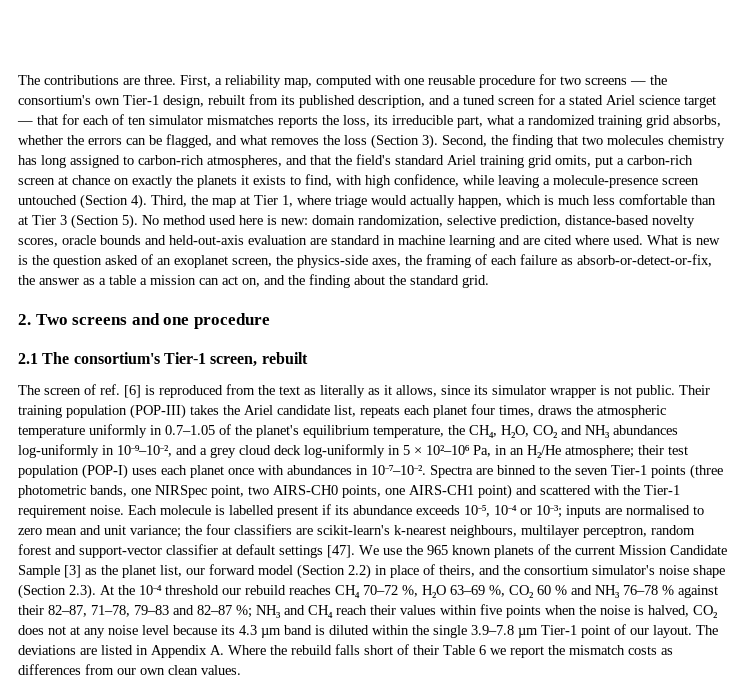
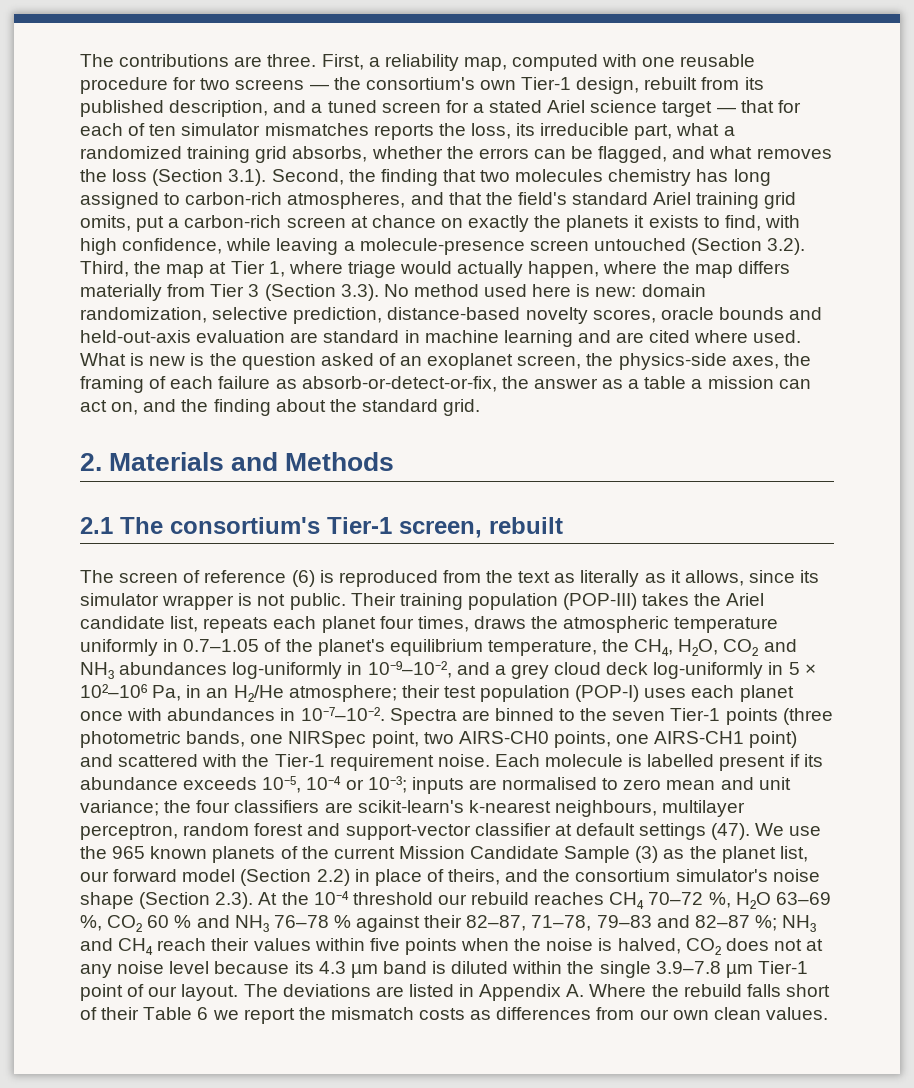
- First, a reliability map, computed with one reusable procedure for two screens — the consortium's own Tier-1 design, rebuilt from its published description, and a tuned screen for a stated Ariel science target — that for each of ten simulator mismatches reports the loss, its irreducible part, what a randomized training grid absorbs, whether the errors can be flagged, and what removes the loss (Section 3). Second, the finding that two molecules chemistry has long assigned to carbon-rich atmospheres, and that the field's standard Ariel training grid omits, put a carbon-rich screen at chance on exactly the planets it exists to find, with high confidence, while leaving a molecule-presence screen untouched (Section 4). Third, the map at Tier 1, where triage would actually happen, which is much less comfortable than at Tier 3 (Section 5). No method used here is new:
+ First, a reliability map, computed with one reusable procedure for two screens — the consortium's own Tier-1 design, rebuilt from its published description, and a tuned screen for a stated Ariel science target — that for each of ten simulator mismatches reports the loss, its irreducible part, what a randomized training grid absorbs, whether the errors can be flagged, and what removes the loss (Section 3.1). Second, the finding that two molecules chemistry has long assigned to carbon-rich atmospheres, and that the field's standard Ariel training grid omits, put a carbon-rich screen at chance on exactly the planets it exists to find, with high confidence, while leaving a molecule-presence screen untouched (Section 3.2). Third, the map at Tier 1, where triage would actually happen, where the map differs materially from Tier 3 (Section 3.3). No method used here is new:
- 2. Two screens and one procedure
+ 2. Materials and Methods
- The screen of ref. [6] is reproduced from the text as literally as it allows, since its simulator wrapper is not public.
+ The screen of reference (6) is reproduced from the text as literally as it allows, since its simulator wrapper is not public.
- Each molecule is labelled present if its abundance exceeds 10⁻⁵, 10⁻⁴ or 10⁻³; inputs are normalised to zero mean and unit variance; the four classifiers are scikit-learn's k-nearest neighbours, multilayer perceptron, random forest and support-vector classifier at default settings [47].
+ Each molecule is labelled present if its abundance exceeds 10⁻⁵, 10⁻⁴ or 10⁻³; inputs are normalised to zero mean and unit variance; the four classifiers are scikit-learn's k-nearest neighbours, multilayer perceptron, random forest and support-vector classifier at default settings (47).
- We use the 965 known planets of the current Mission Candidate Sample [3] as the planet list, our forward model (Section 2.2) in place of theirs, and the consortium simulator's noise shape (Section 2.3). At the 10⁻⁴ threshold our rebuild reaches CH₄ 70–72 %, H₂O 63–69 %, CO₂ 60 % and NH₃ 76–78 % against their 82–87, 71–78, 79–83 and 82–87 %;
+ We use the 965 known planets of the current Mission Candidate Sample (3) as the planet list, our forward model (Section 2.2) in place of theirs, and the consortium simulator's noise shape (Section 2.3). At the 10⁻⁴ threshold our rebuild reaches CH₄ 70–72 %, H₂O 63–69 %, CO₂ 60 % and NH₃ 76–78 % against their 82–87, 71–78, 79–83 and 82–87 %;

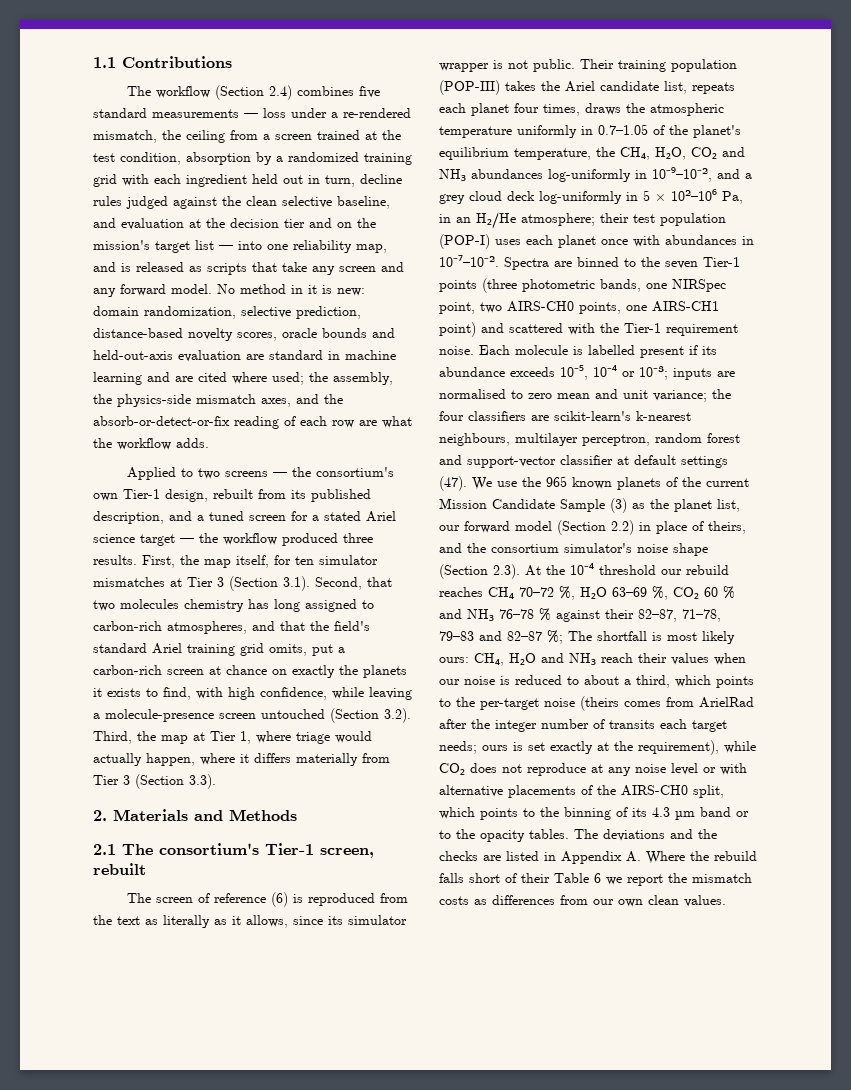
- The contributions are three. First, a reliability map, computed with one reusable procedure for two screens — the consortium's own Tier-1 design, rebuilt from its published description, and a tuned screen for a stated Ariel science target — that for each of ten simulator mismatches reports the loss, its irreducible part, what a randomized training grid absorbs, whether the errors can be flagged, and what removes the loss (Section 3.1). Second, the finding that two molecules chemistry has long assigned to carbon-rich atmospheres, and that the field's standard Ariel training grid omits, put a carbon-rich screen at chance on exactly the planets it exists to find, with high confidence, while leaving a molecule-presence screen untouched (Section 3.2). Third, the map at Tier 1, where triage would actually happen, where the map differs materially from Tier 3 (Section 3.3). No method used here is new: domain randomization, selective prediction, distance-based novelty scores, oracle bounds and held-out-axis evaluation are standard in machine learning and are cited where used. What is new is the question asked of an exoplanet screen, the physics-side axes, the framing of each failure as absorb-or-detect-or-fix, the answer as a table a mission can act on, and the finding about the standard grid.
+ 1.1 Contributions
+ The workflow (Section 2.4) combines five standard measurements — loss under a re-rendered mismatch, the ceiling from a screen trained at the test condition, absorption by a randomized training grid with each ingredient held out in turn, decline rules judged against the clean selective baseline, and evaluation at the decision tier and on the mission's target list — into one reliability map, and is released as scripts that take any screen and any forward model. No method in it is new: domain randomization, selective prediction, distance-based novelty scores, oracle bounds and held-out-axis evaluation are standard in machine learning and are cited where used; the assembly, the physics-side mismatch axes, and the absorb-or-detect-or-fix reading of each row are what the workflow adds.
+ Applied to two screens — the consortium's own Tier-1 design, rebuilt from its published description, and a tuned screen for a stated Ariel science target — the workflow produced three results. First, the map itself, for ten simulator mismatches at Tier 3 (Section 3.1). Second, that two molecules chemistry has long assigned to carbon-rich atmospheres, and that the field's standard Ariel training grid omits, put a carbon-rich screen at chance on exactly the planets it exists to find, with high confidence, while leaving a molecule-presence screen untouched (Section 3.2). Third, the map at Tier 1, where triage would actually happen, where it differs materially from Tier 3 (Section 3.3).
- NH₃ and CH₄ reach their values within five points when the noise is halved, CO₂ does not at any noise level because its 4.3 µm band is diluted within the single 3.9–7.8 µm Tier-1 point of our layout. The deviations are listed in Appendix A. Where the rebuild falls short of their Table 6 we report the mismatch costs as differences from our own clean values.
+ The shortfall is most likely ours: CH₄, H₂O and NH₃ reach their values when our noise is reduced to about a third, which points to the per-target noise (theirs comes from ArielRad after the integer number of transits each target needs; ours is set exactly at the requirement), while CO₂ does not reproduce at any noise level or with alternative placements of the AIRS-CH0 split, which points to the binning of its 4.3 µm band or to the opacity tables. The deviations and the checks are listed in Appendix A. Where the rebuild falls short of their Table 6 we report the mismatch costs as differences from our own clean values.

